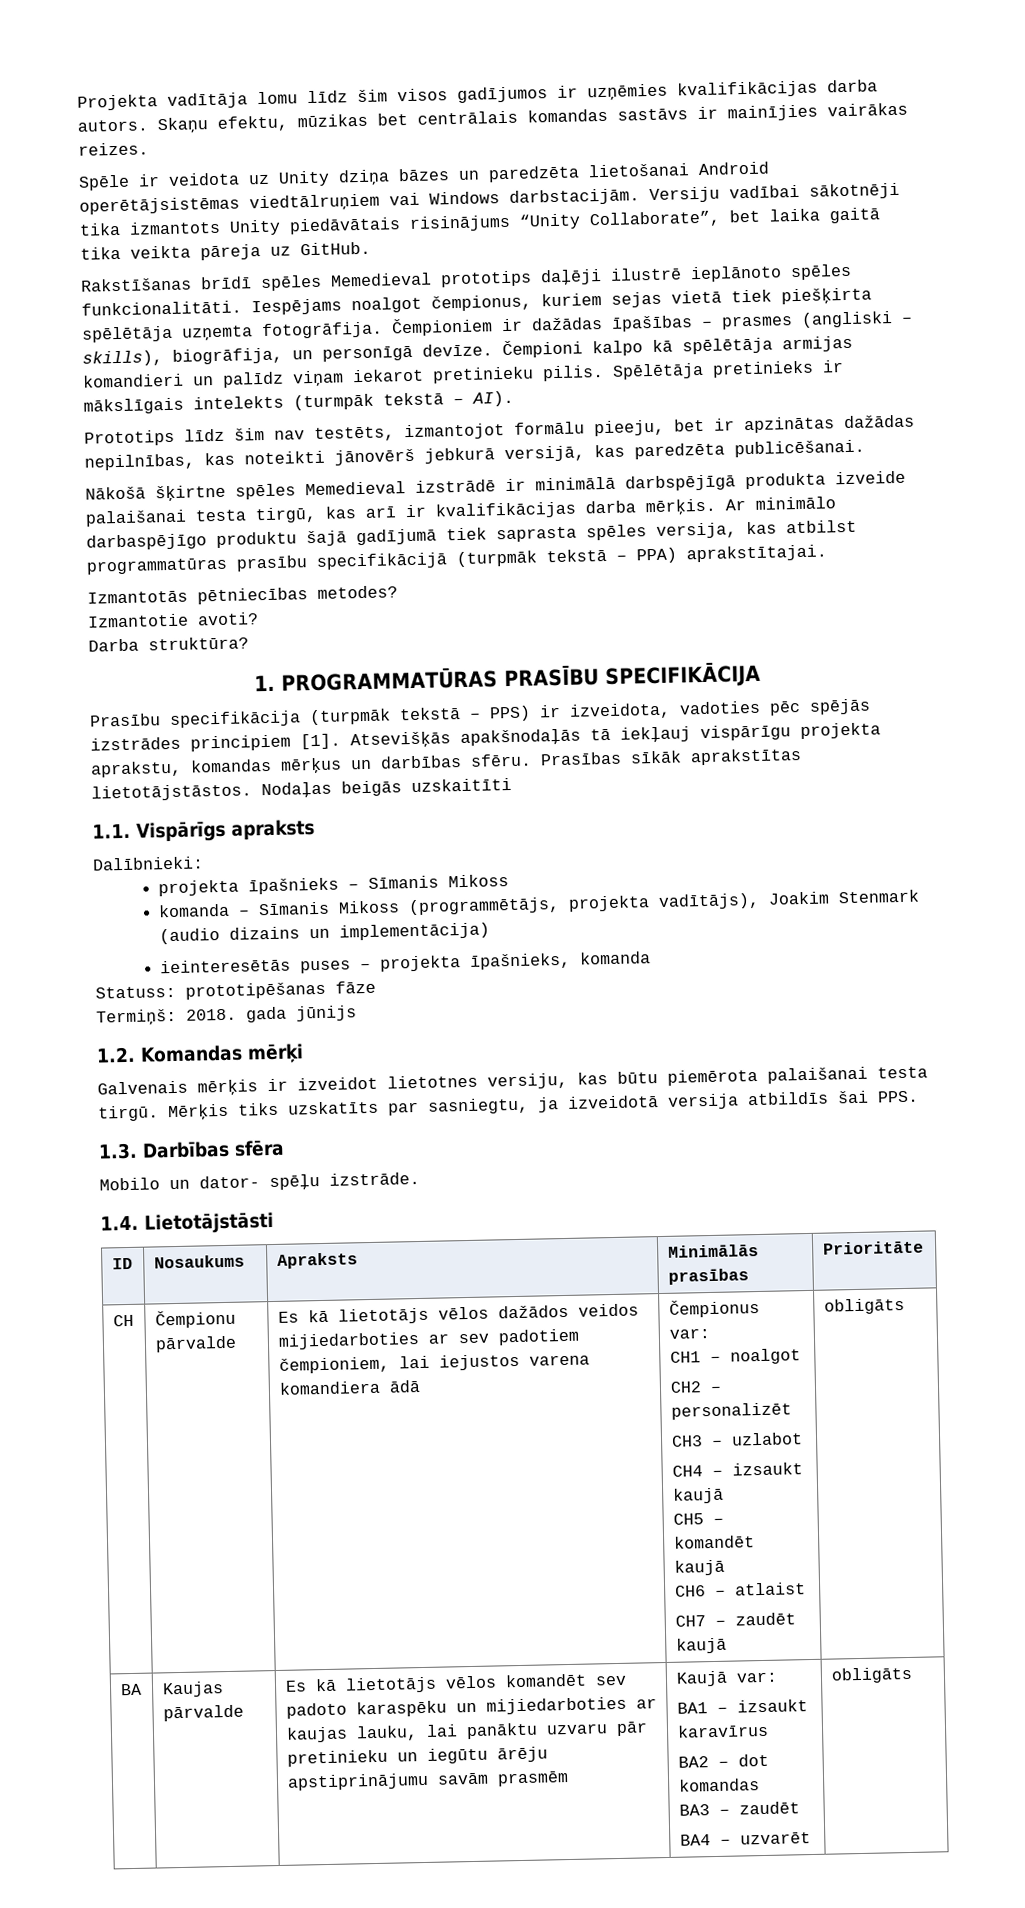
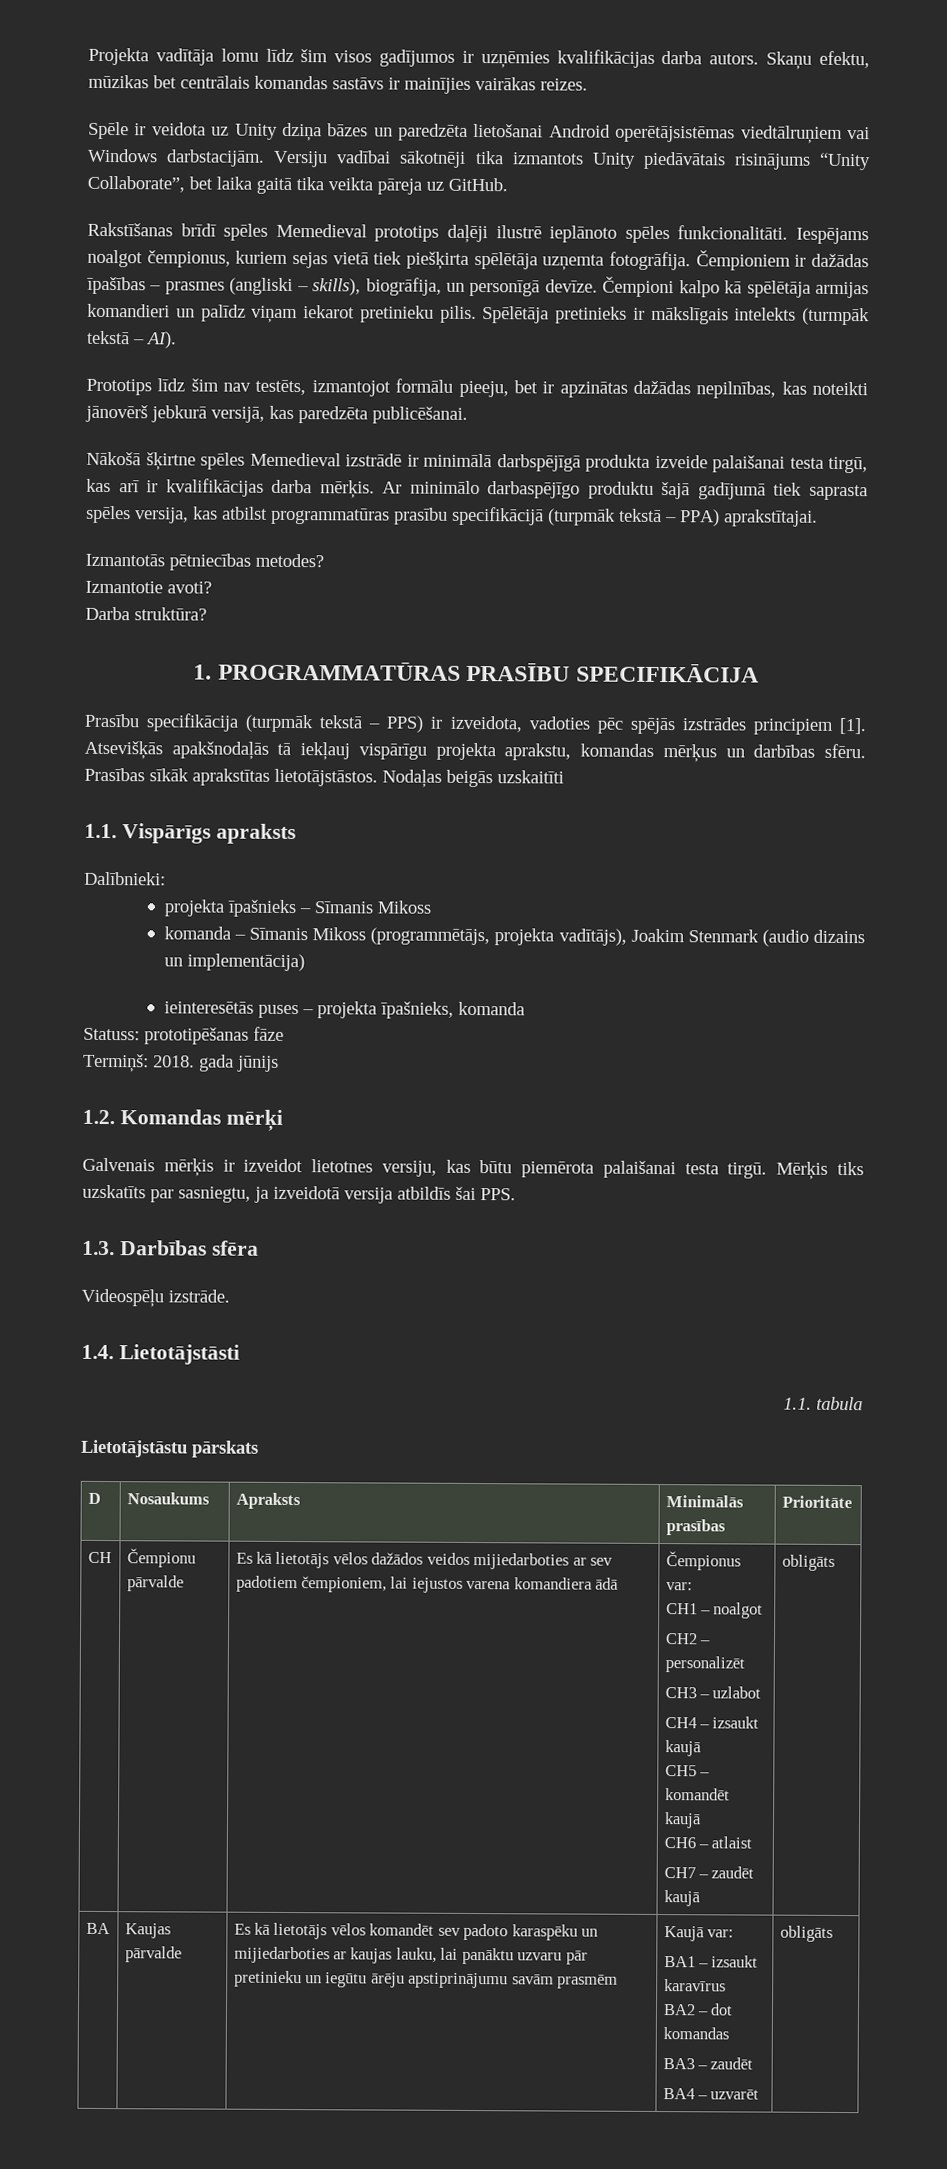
- Mobilo un dator- spēļu izstrāde.
+ Videospēļu izstrāde.
- ID | Nosaukums | Apraksts | Minimālās prasības | Prioritāte
+ 1.1. tabula
+ Lietotājstāstu pārskats
+ D | Nosaukums | Apraksts | Minimālās prasības | Prioritāte

